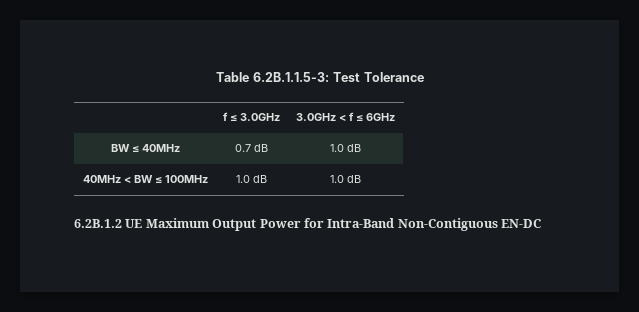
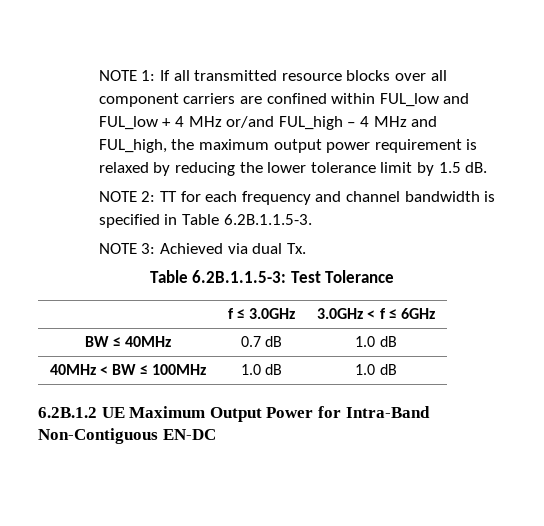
+ NOTE 1: If all transmitted resource blocks over all component carriers are confined within FUL_low and FUL_low + 4 MHz or/and FUL_high – 4 MHz and FUL_high, the maximum output power requirement is relaxed by reducing the lower tolerance limit by 1.5 dB.
+ NOTE 2: TT for each frequency and channel bandwidth is specified in Table 6.2B.1.1.5-3.
+ NOTE 3: Achieved via dual Tx.

